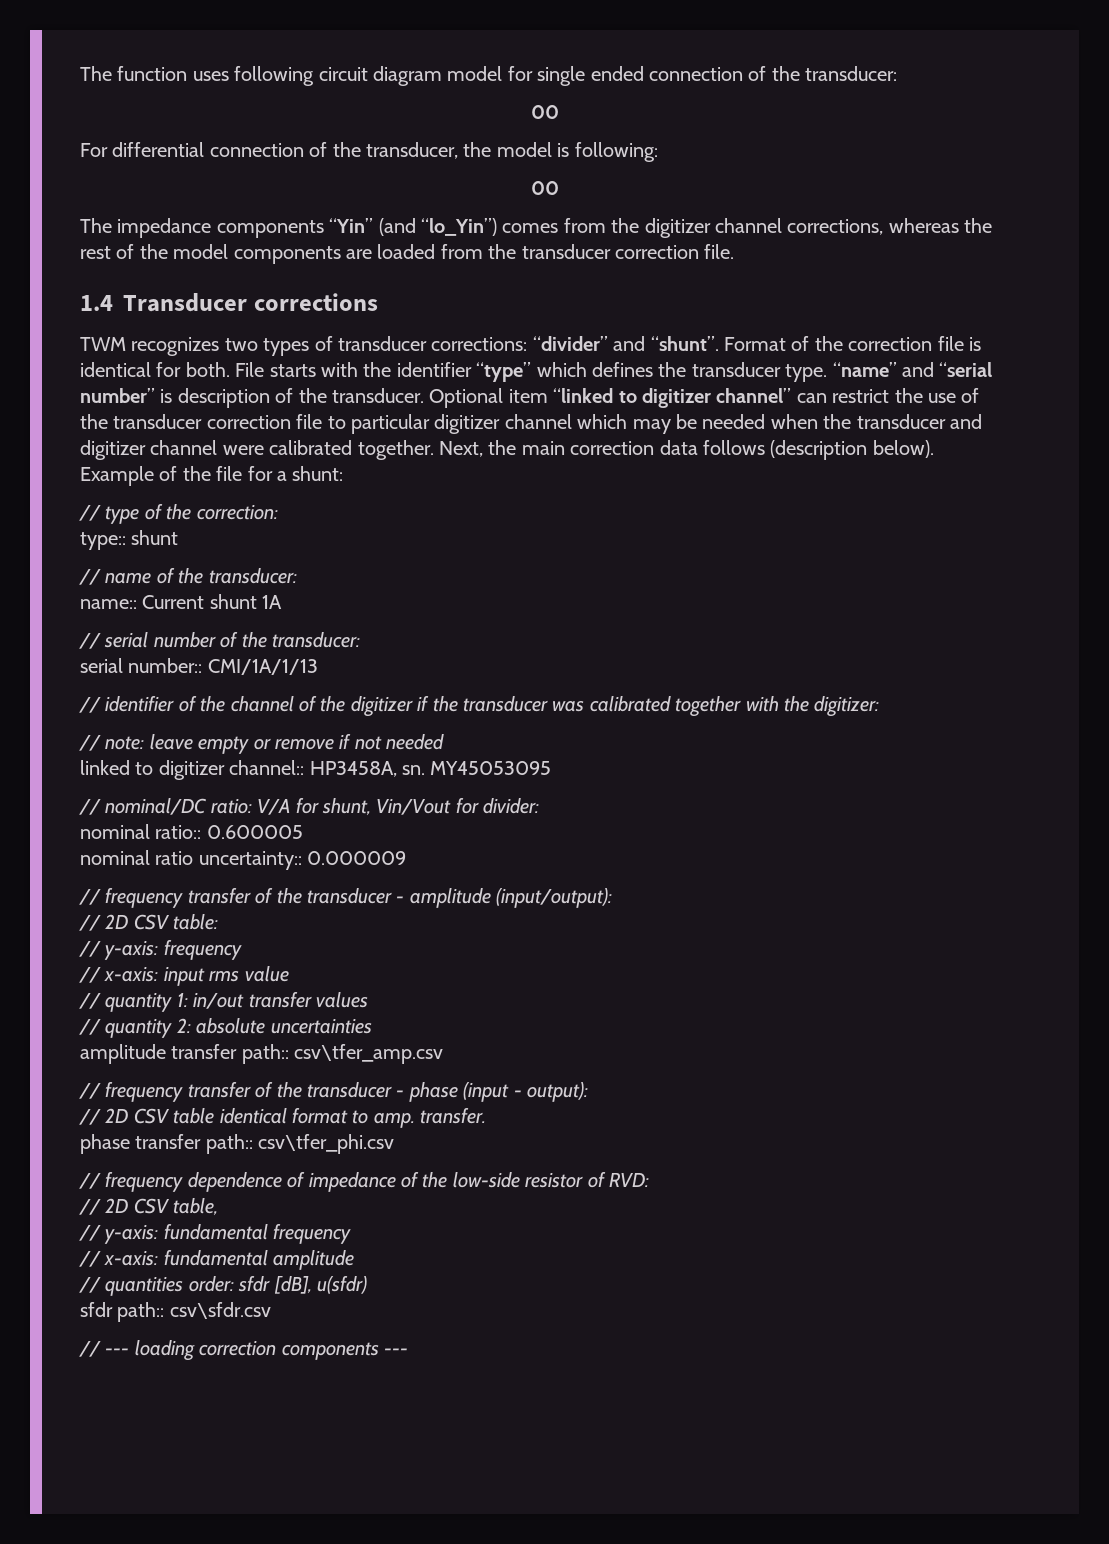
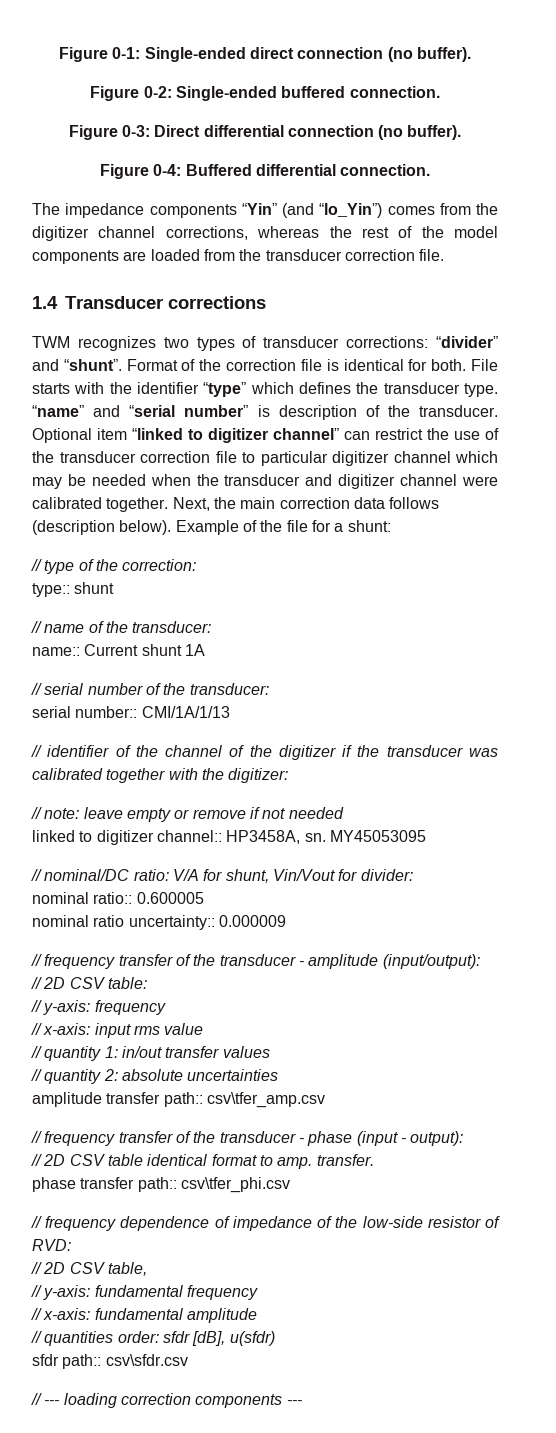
- The function uses following circuit diagram model for single ended connection of the transducer:
- 00
- For differential connection of the transducer, the model is following:
- 00
+ Figure 0-1: Single-ended direct connection (no buffer).
+ Figure 0-2: Single-ended buffered connection.
+ Figure 0-3: Direct differential connection (no buffer).
+ Figure 0-4: Buffered differential connection.

